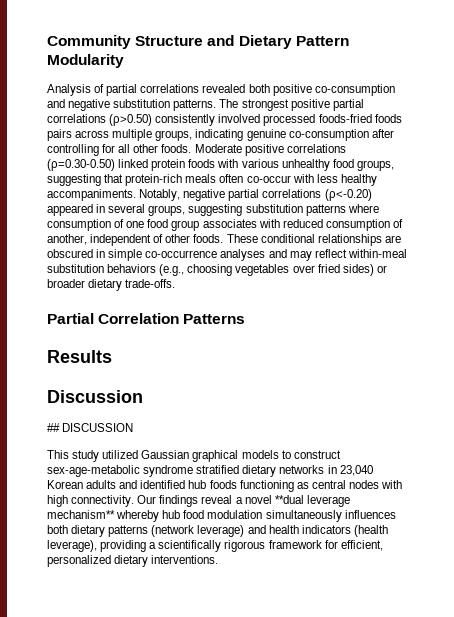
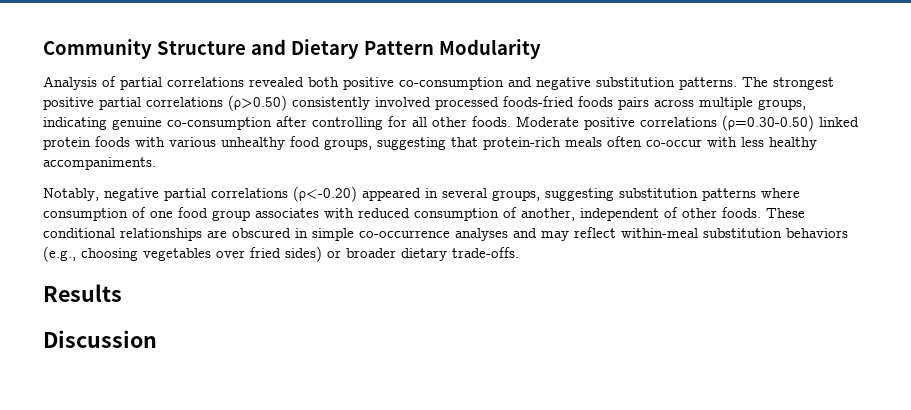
- Moderate positive correlations (ρ=0.30-0.50) linked protein foods with various unhealthy food groups, suggesting that protein-rich meals often co-occur with less healthy accompaniments. Notably, negative partial correlations (ρ<-0.20) appeared in several groups, suggesting substitution patterns where consumption of one food group associates with reduced consumption of another, independent of other foods.
+ Moderate positive correlations (ρ=0.30-0.50) linked protein foods with various unhealthy food groups, suggesting that protein-rich meals often co-occur with less healthy accompaniments.
+ Notably, negative partial correlations (ρ<-0.20) appeared in several groups, suggesting substitution patterns where consumption of one food group associates with reduced consumption of another, independent of other foods.
- Partial Correlation Patterns
- ## DISCUSSION
- This study utilized Gaussian graphical models to construct sex-age-metabolic syndrome stratified dietary networks in 23,040 Korean adults and identified hub foods functioning as central nodes with high connectivity. Our findings reveal a novel **dual leverage mechanism** whereby hub food modulation simultaneously influences both dietary patterns (network leverage) and health indicators (health leverage), providing a scientifically rigorous framework for efficient, personalized dietary interventions.

